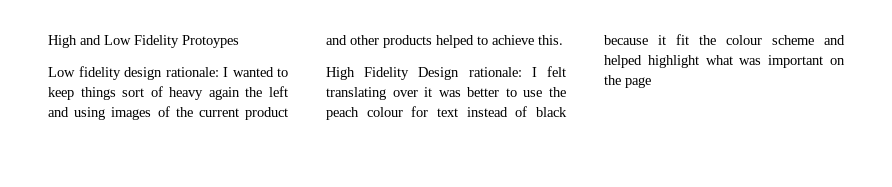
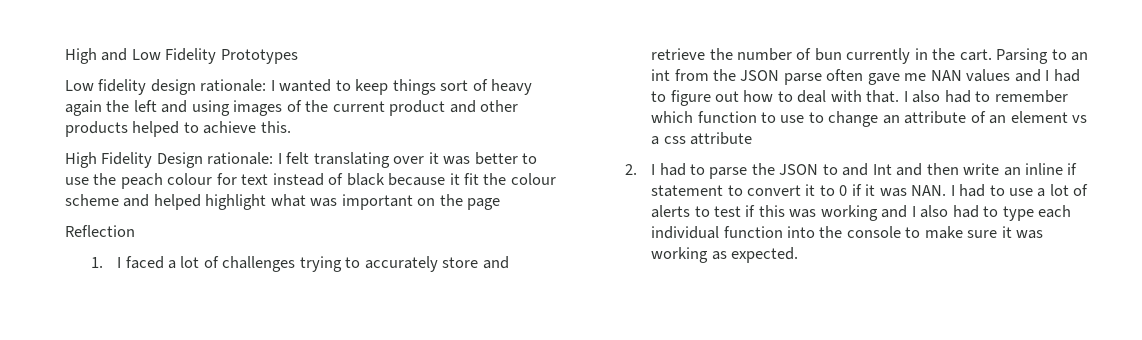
- High and Low Fidelity Protoypes
+ High and Low Fidelity Prototypes
+ Reflection
+ 1. I faced a lot of challenges trying to accurately store and retrieve the number of bun currently in the cart. Parsing to an int from the JSON parse often gave me NAN values and I had to figure out how to deal with that. I also had to remember which function to use to change an attribute of an element vs a css attribute
+ 2. I had to parse the JSON to and Int and then write an inline if statement to convert it to 0 if it was NAN. I had to use a lot of alerts to test if this was working and I also had to type each individual function into the console to make sure it was working as expected.

